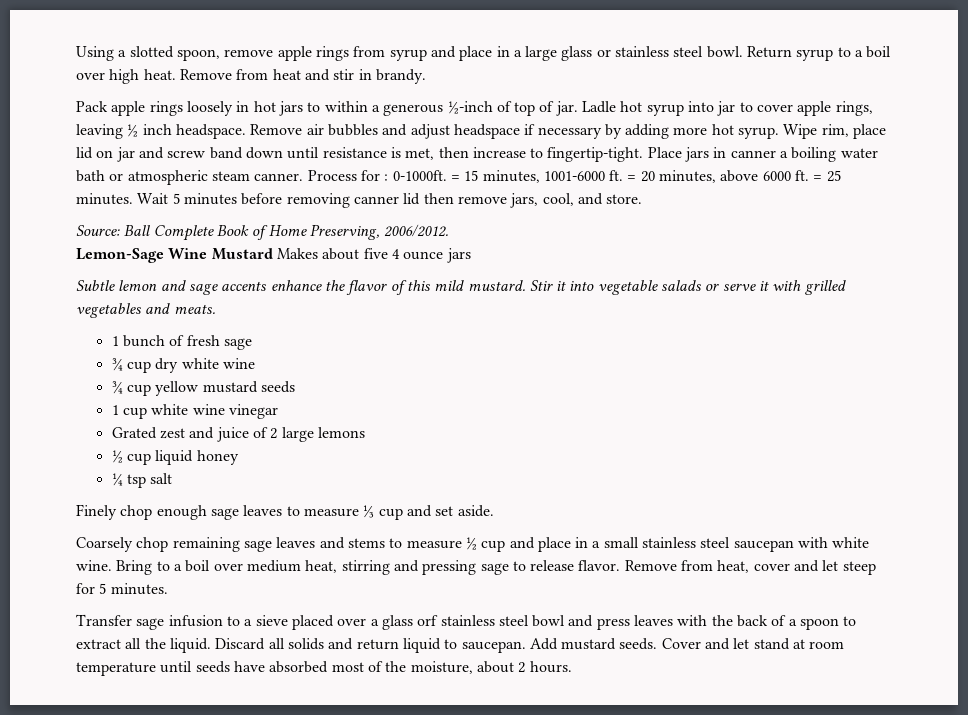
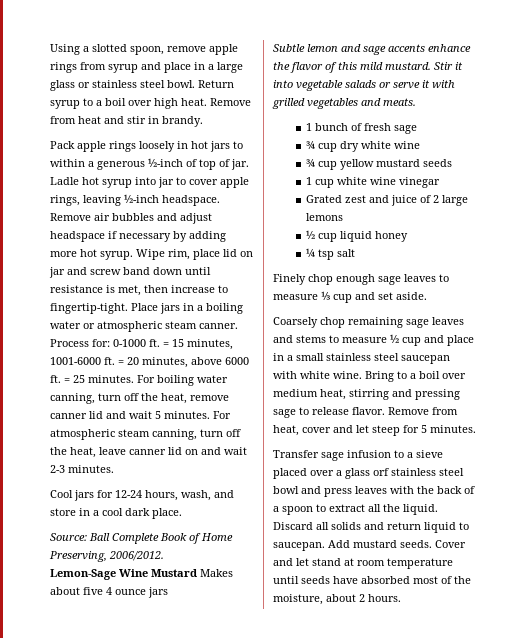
- Ladle hot syrup into jar to cover apple rings, leaving ½ inch headspace.
+ Ladle hot syrup into jar to cover apple rings, leaving ½-inch headspace.
- Place jars in canner a boiling water bath or atmospheric steam canner.
+ Place jars in a boiling water or atmospheric steam canner.
- Process for : 0-1000ft.
+ Process for: 0-1000 ft.
- Wait 5 minutes before removing canner lid then remove jars, cool, and store.
+ For boiling water canning, turn off the heat, remove canner lid and wait 5 minutes. For atmospheric steam canning, turn off the heat, leave canner lid on and wait 2-3 minutes.
+ Cool jars for 12-24 hours, wash, and store in a cool dark place.

